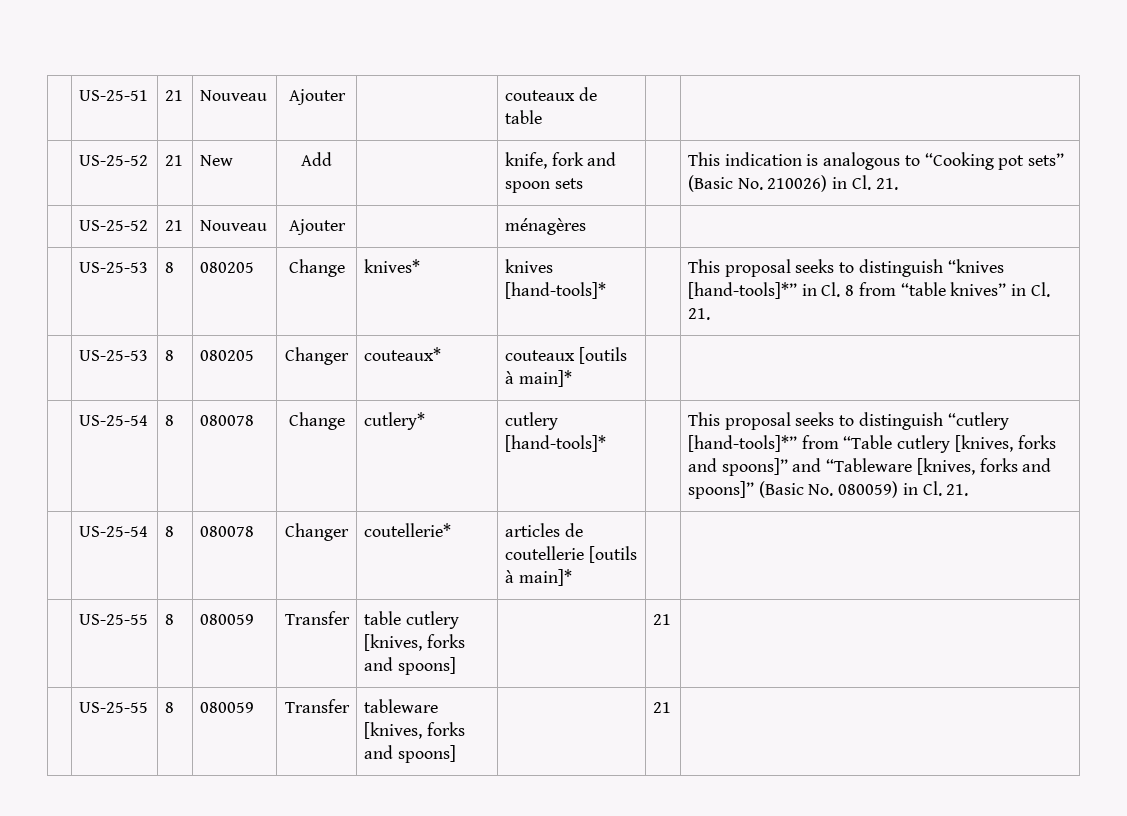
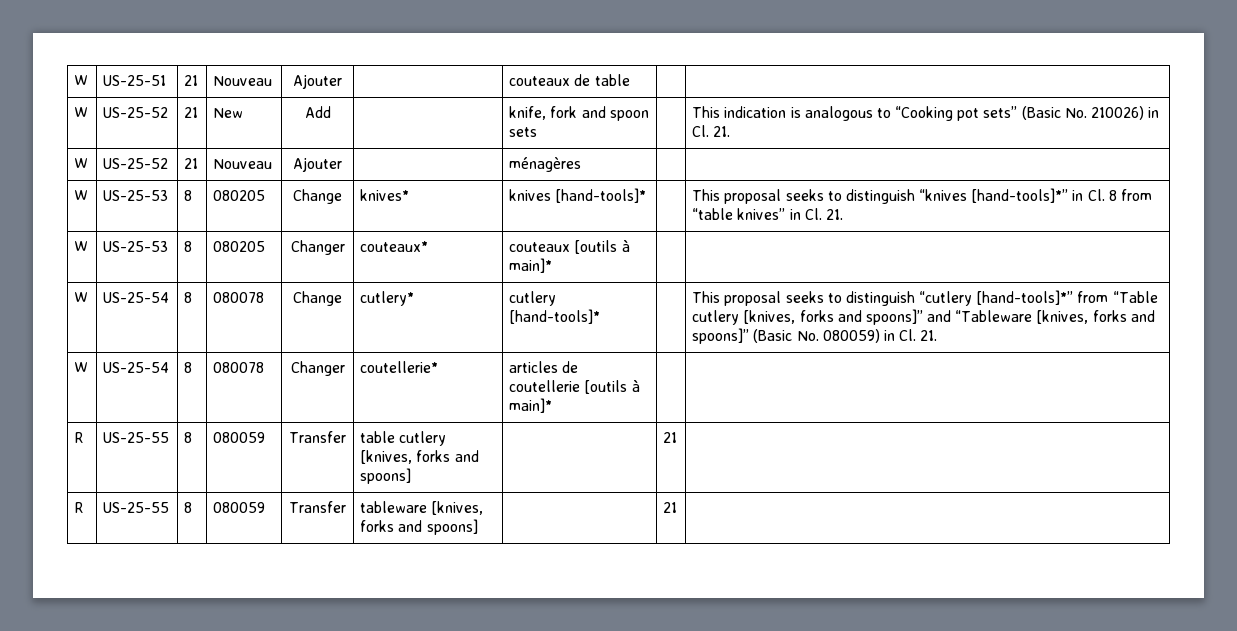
- | US-25-51 | 21 | Nouveau | Ajouter | | couteaux de table | |
+ W | US-25-51 | 21 | Nouveau | Ajouter | | couteaux de table | |
- | US-25-52 | 21 | New | Add | | knife, fork and spoon sets | | This indication is analogous to “Cooking pot sets” (Basic No. 210026) in Cl. 21.
+ W | US-25-52 | 21 | New | Add | | knife, fork and spoon sets | | This indication is analogous to “Cooking pot sets” (Basic No. 210026) in Cl. 21.
- | US-25-52 | 21 | Nouveau | Ajouter | | ménagères | |
+ W | US-25-52 | 21 | Nouveau | Ajouter | | ménagères | |
- | US-25-53 | 8 | 080205 | Change | knives* | knives [hand-tools]* | | This proposal seeks to distinguish “knives [hand-tools]*” in Cl. 8 from “table knives” in Cl. 21.
+ W | US-25-53 | 8 | 080205 | Change | knives* | knives [hand-tools]* | | This proposal seeks to distinguish “knives [hand-tools]*” in Cl. 8 from “table knives” in Cl. 21.
- | US-25-53 | 8 | 080205 | Changer | couteaux* | couteaux [outils à main]* | |
+ W | US-25-53 | 8 | 080205 | Changer | couteaux* | couteaux [outils à main]* | |
- | US-25-54 | 8 | 080078 | Change | cutlery* | cutlery [hand-tools]* | | This proposal seeks to distinguish “cutlery [hand-tools]*” from “Table cutlery [knives, forks and spoons]” and “Tableware [knives, forks and spoons]” (Basic No. 080059) in Cl. 21.
+ W | US-25-54 | 8 | 080078 | Change | cutlery* | cutlery [hand-tools]* | | This proposal seeks to distinguish “cutlery [hand-tools]*” from “Table cutlery [knives, forks and spoons]” and “Tableware [knives, forks and spoons]” (Basic No. 080059) in Cl. 21.
- | US-25-54 | 8 | 080078 | Changer | coutellerie* | articles de coutellerie [outils à main]* | |
+ W | US-25-54 | 8 | 080078 | Changer | coutellerie* | articles de coutellerie [outils à main]* | |
- | US-25-55 | 8 | 080059 | Transfer | table cutlery [knives, forks and spoons] | | 21 |
+ R | US-25-55 | 8 | 080059 | Transfer | table cutlery [knives, forks and spoons] | | 21 |
- | US-25-55 | 8 | 080059 | Transfer | tableware [knives, forks and spoons] | | 21 |
+ R | US-25-55 | 8 | 080059 | Transfer | tableware [knives, forks and spoons] | | 21 |

